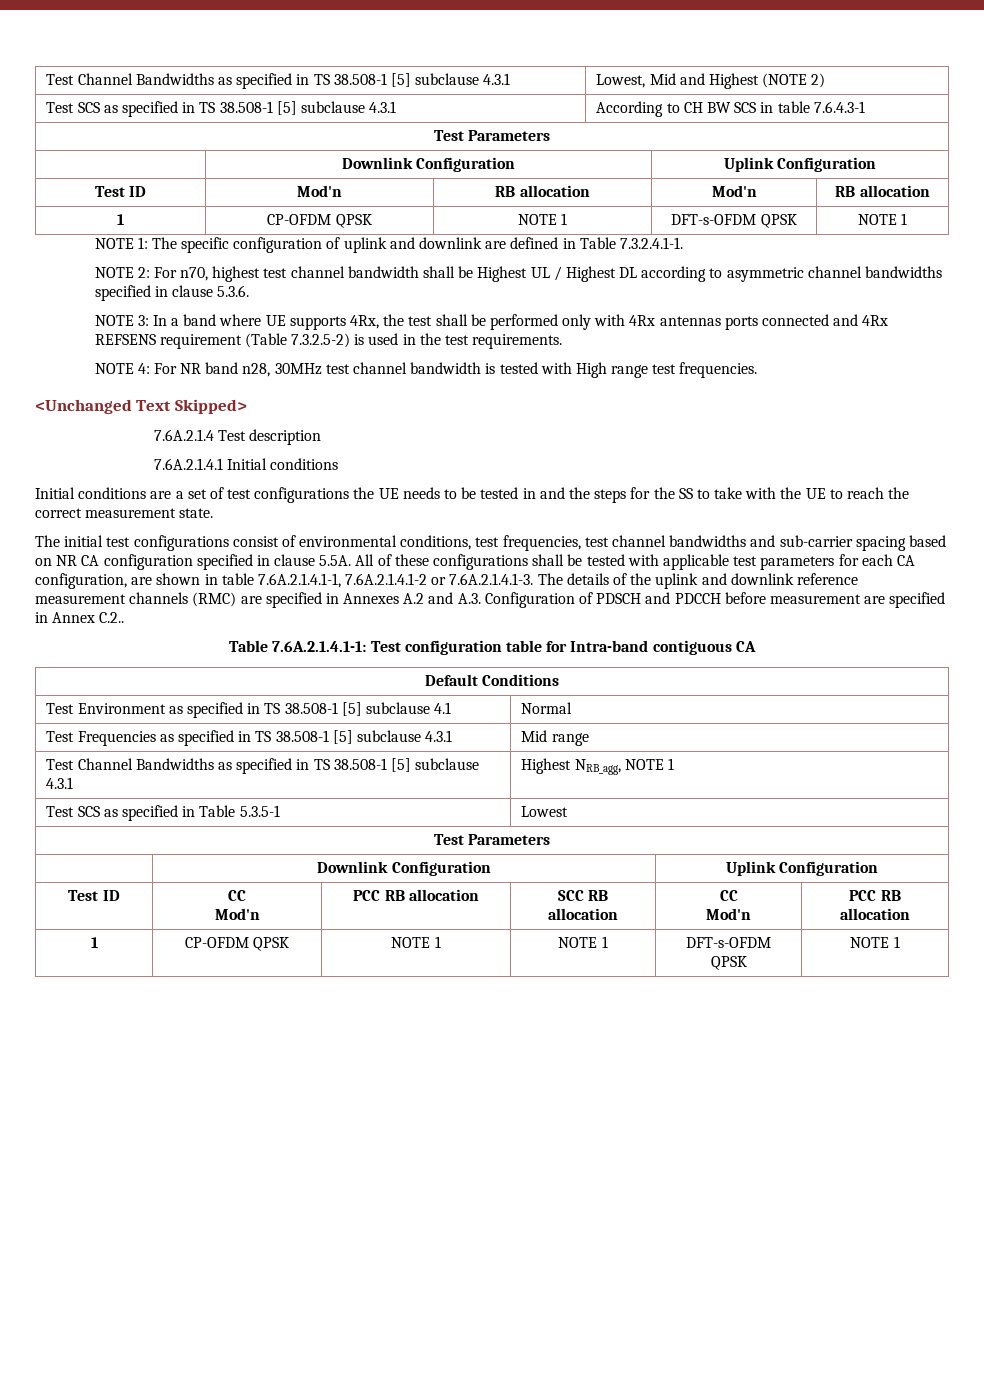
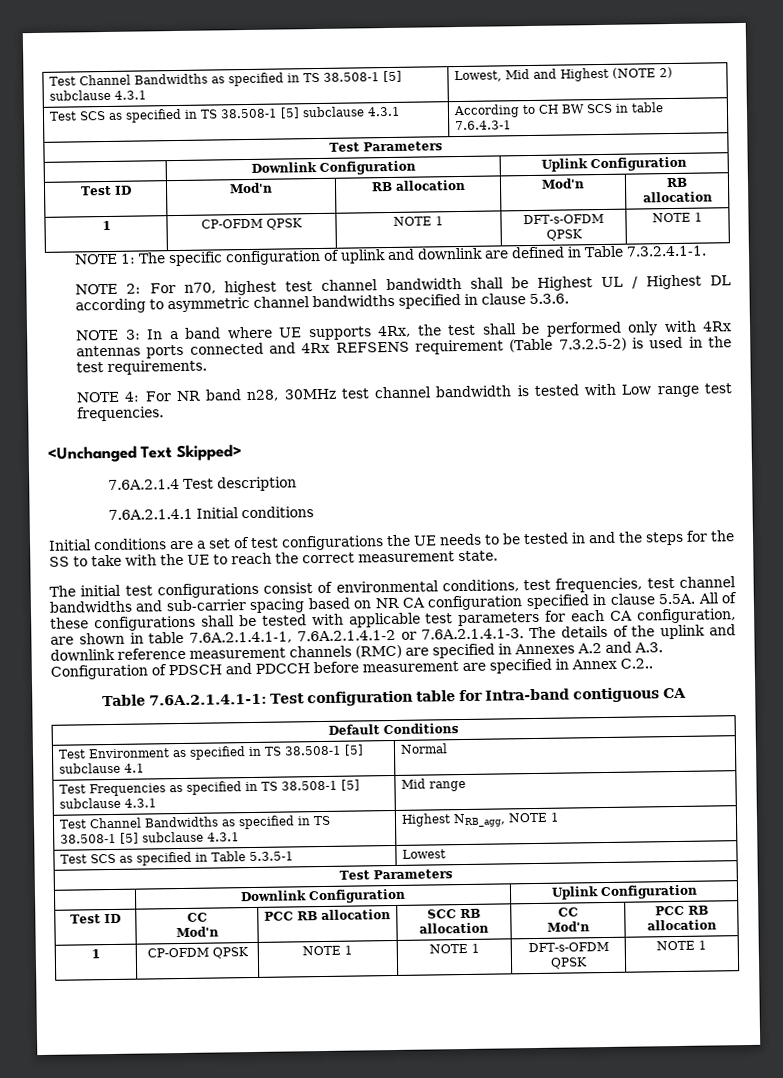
- NOTE 4: For NR band n28, 30MHz test channel bandwidth is tested with High range test frequencies.
+ NOTE 4: For NR band n28, 30MHz test channel bandwidth is tested with Low range test frequencies.

